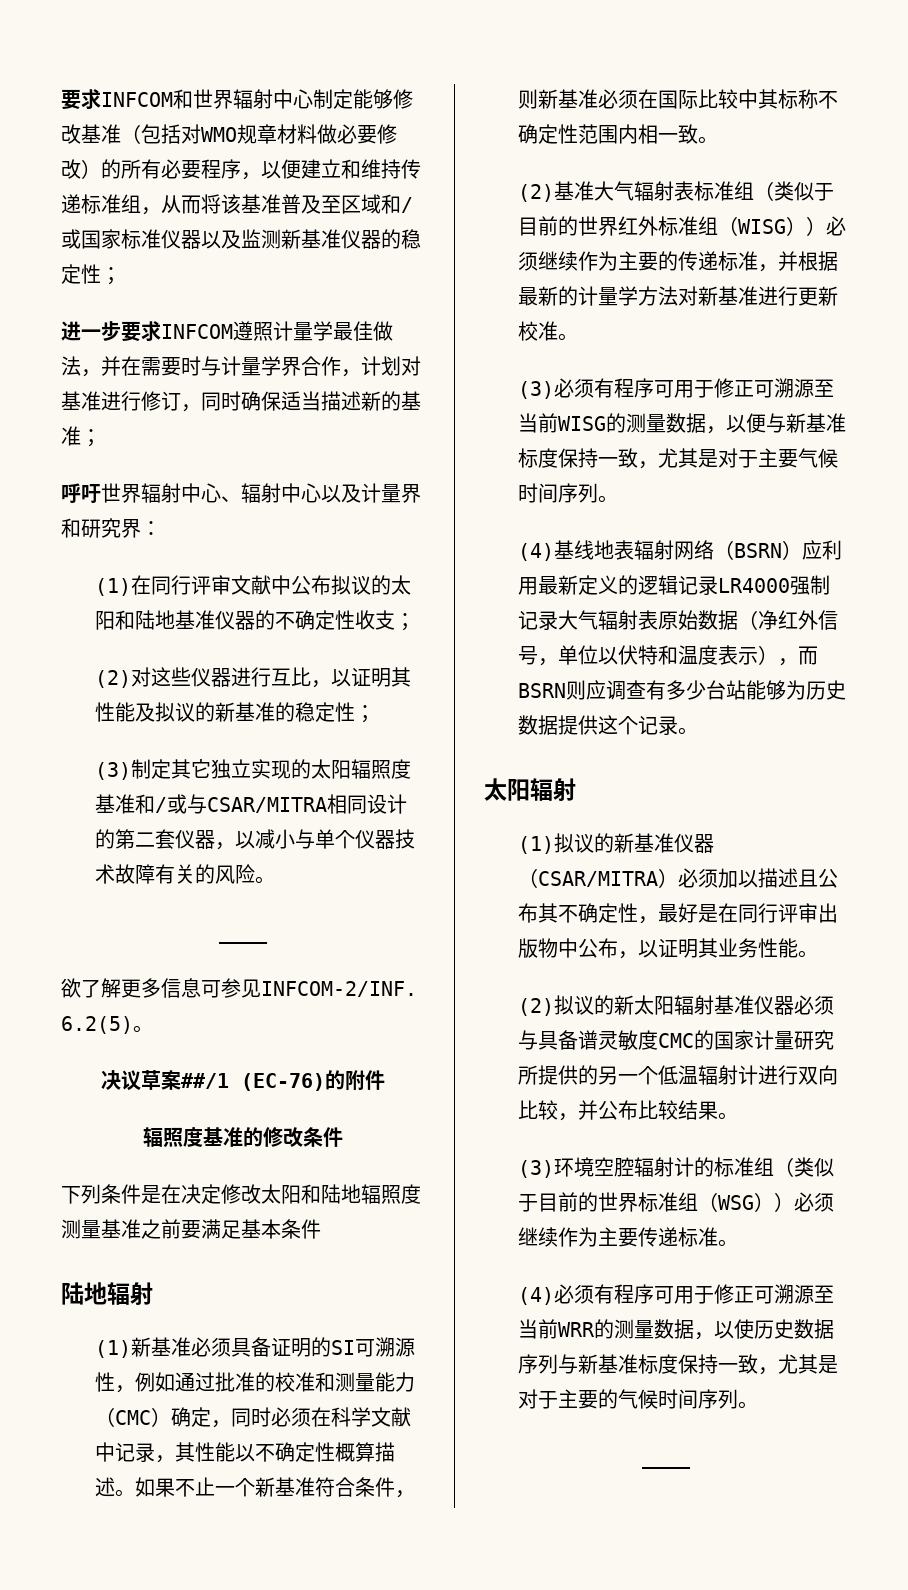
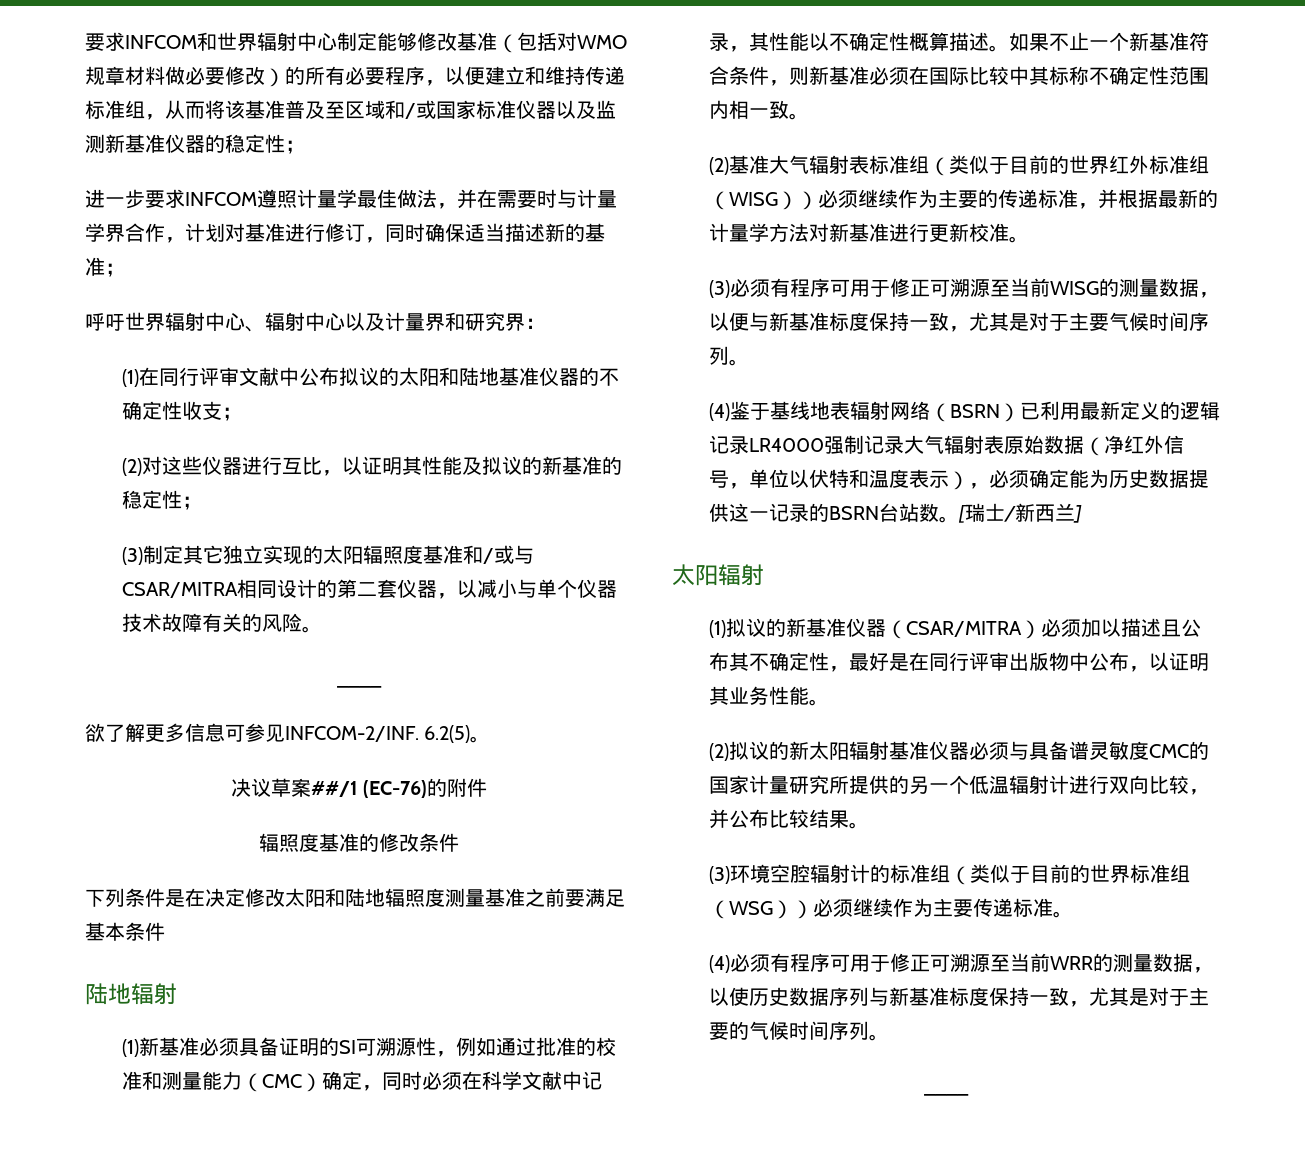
- (4)基线地表辐射网络（BSRN）应利用最新定义的逻辑记录LR4000强制记录大气辐射表原始数据（净红外信号，单位以伏特和温度表示），而BSRN则应调查有多少台站能够为历史数据提供这个记录。
+ (4)鉴于基线地表辐射网络（BSRN）已利用最新定义的逻辑记录LR4000强制记录大气辐射表原始数据（净红外信号，单位以伏特和温度表示），必须确定能为历史数据提供这一记录的BSRN台站数。[瑞士/新西兰]

